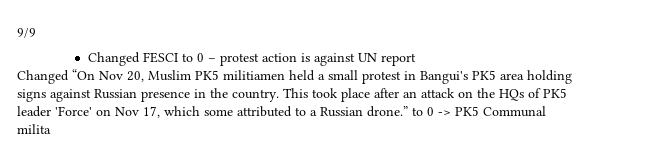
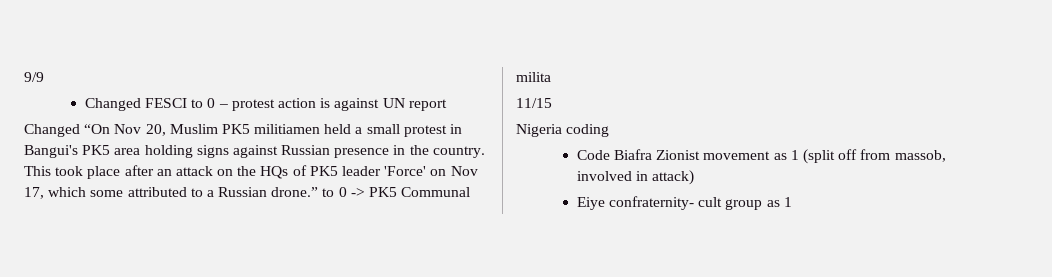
+ 11/15
+ Nigeria coding
+ Code Biafra Zionist movement as 1 (split off from massob, involved in attack)
+ Eiye confraternity- cult group as 1

